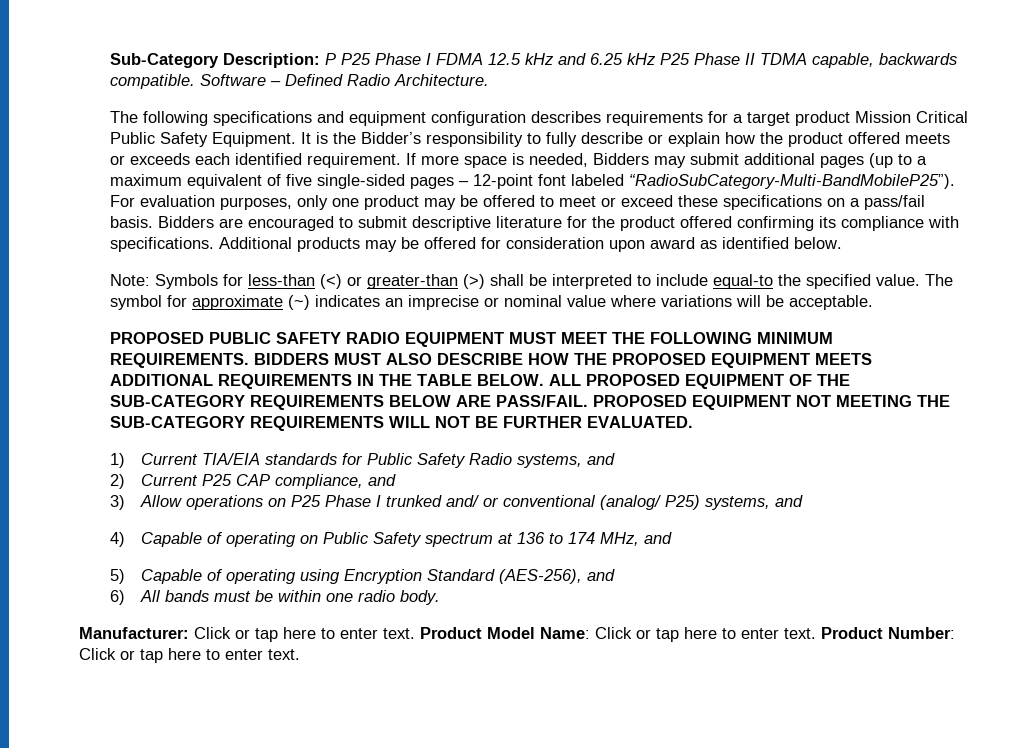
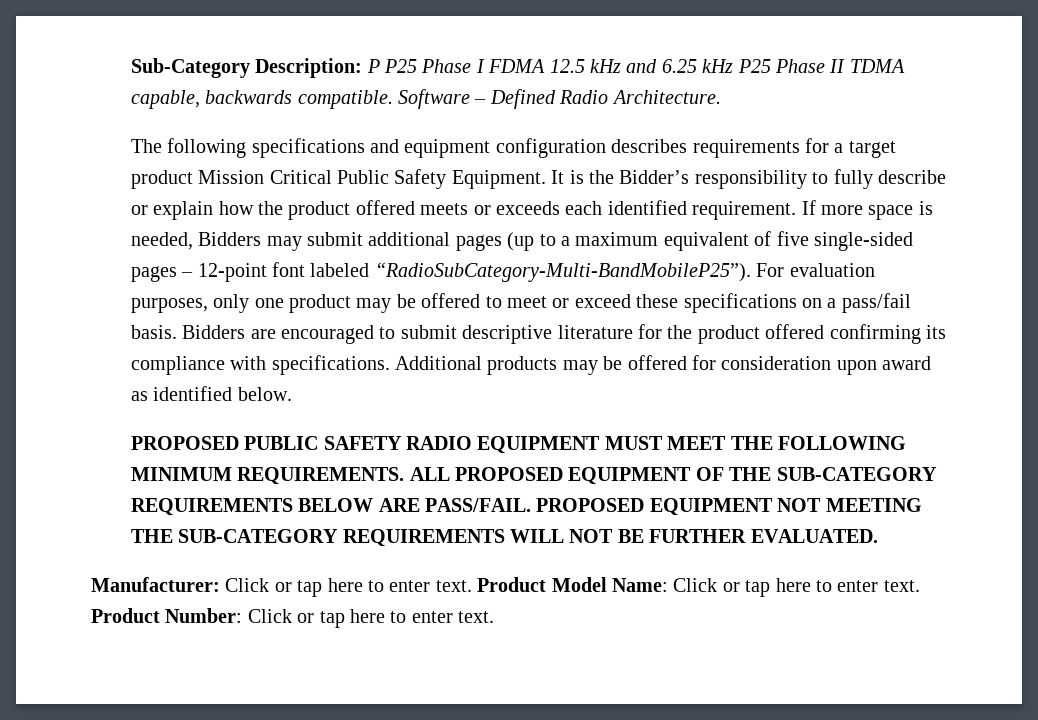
- Note: Symbols for less-than (<) or greater-than (>) shall be interpreted to include equal-to the specified value. The symbol for approximate (~) indicates an imprecise or nominal value where variations will be acceptable.
- BIDDERS MUST ALSO DESCRIBE HOW THE PROPOSED EQUIPMENT MEETS ADDITIONAL REQUIREMENTS IN THE TABLE BELOW.
- 1) Current TIA/EIA standards for Public Safety Radio systems, and
- 2) Current P25 CAP compliance, and
- 3) Allow operations on P25 Phase I trunked and/ or conventional (analog/ P25) systems, and
- 4) Capable of operating on Public Safety spectrum at 136 to 174 MHz, and
- 5) Capable of operating using Encryption Standard (AES-256), and
- 6) All bands must be within one radio body.

